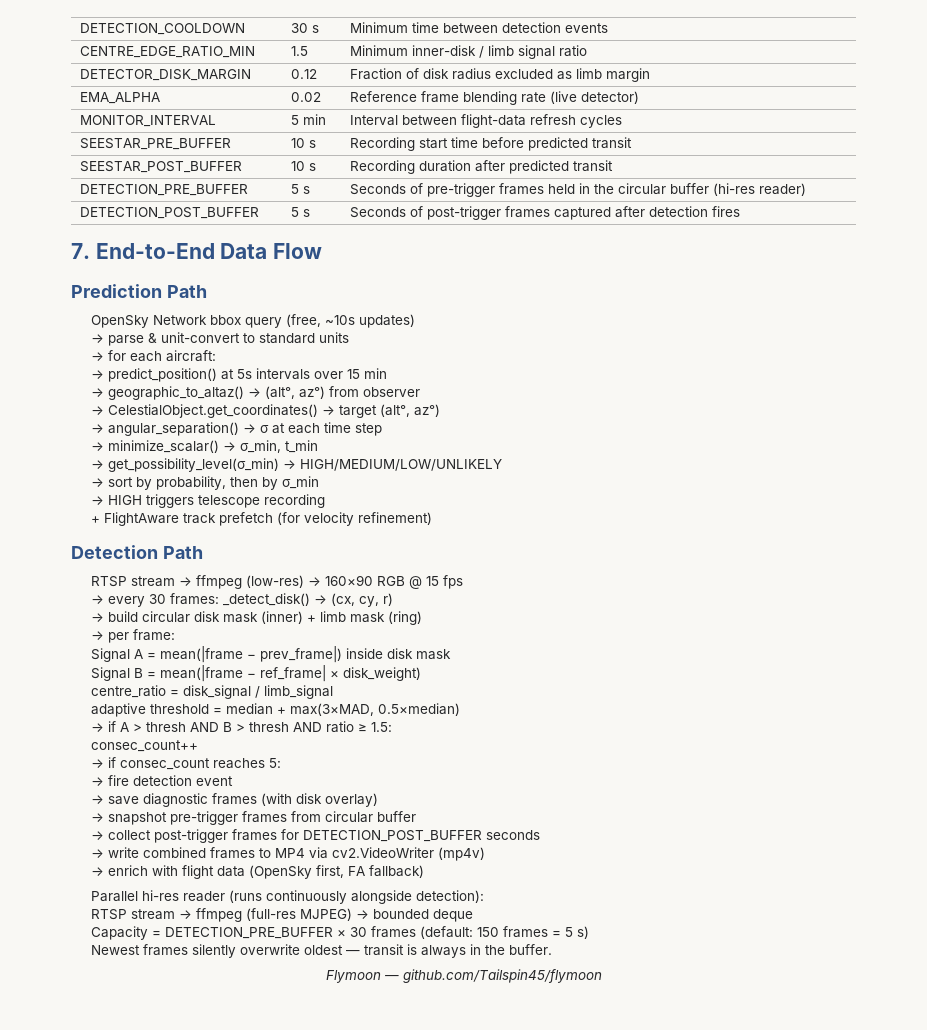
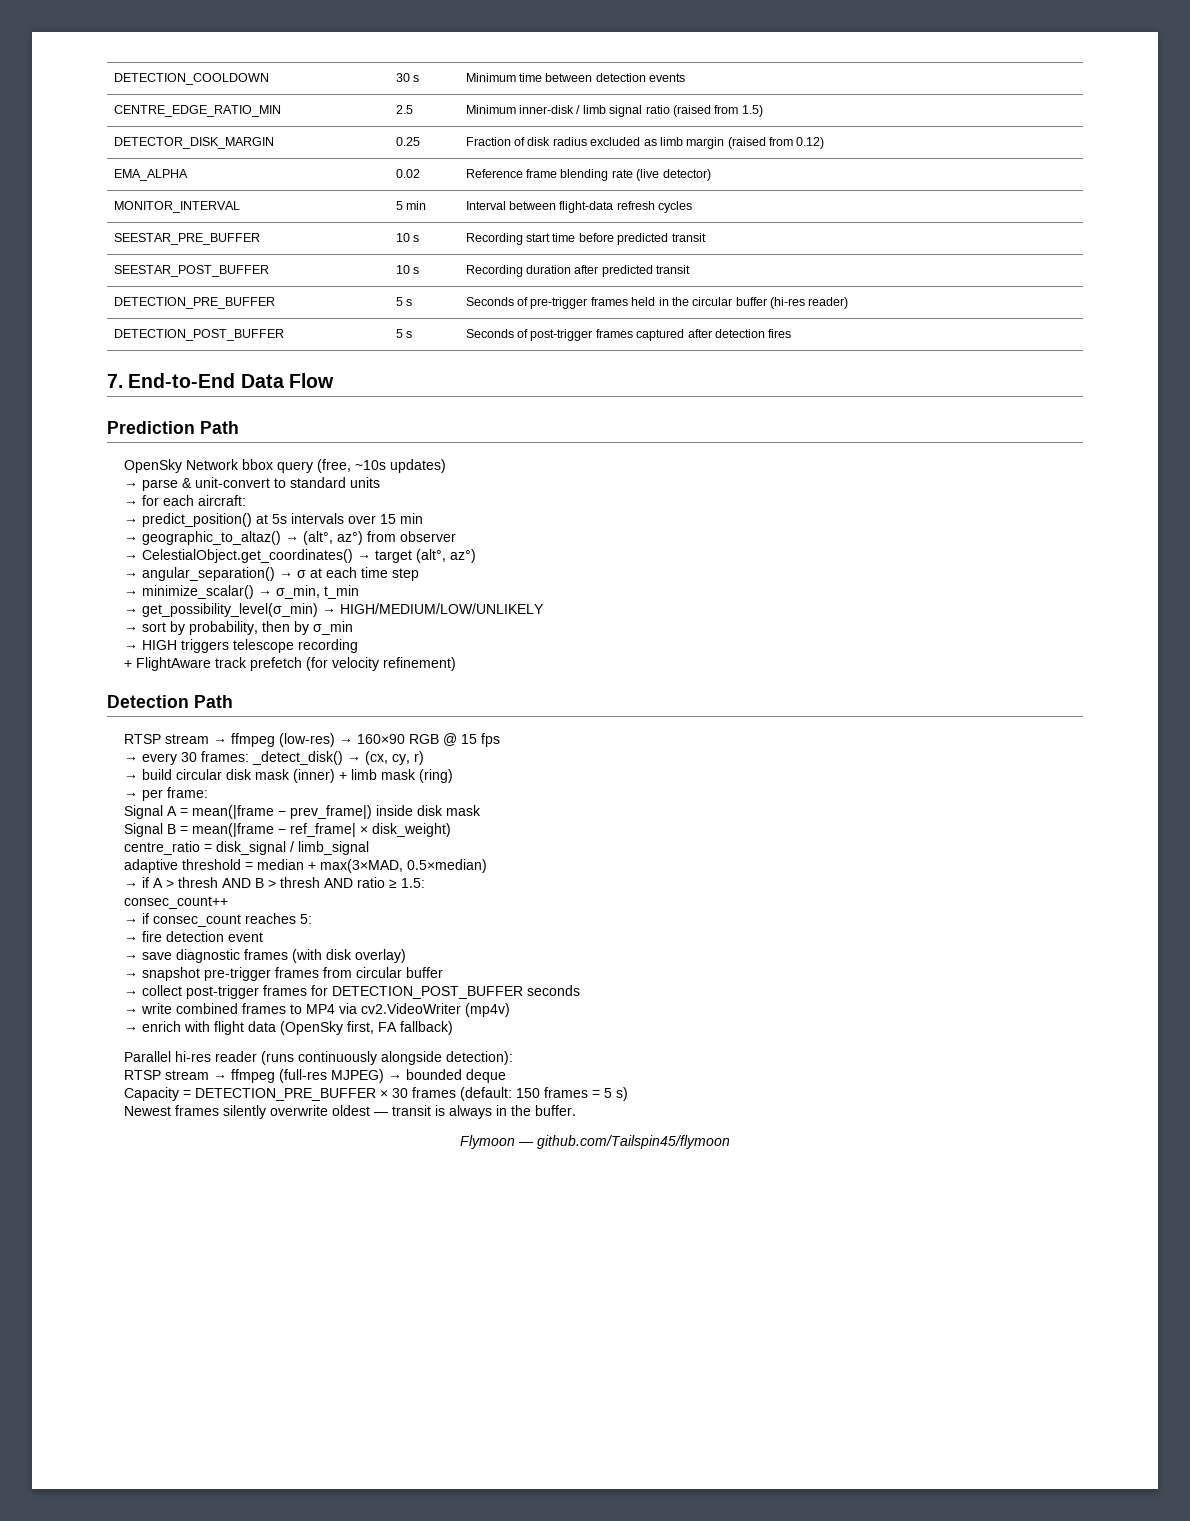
- CENTRE_EDGE_RATIO_MIN | 1.5 | Minimum inner-disk / limb signal ratio
+ CENTRE_EDGE_RATIO_MIN | 2.5 | Minimum inner-disk / limb signal ratio (raised from 1.5)
- DETECTOR_DISK_MARGIN | 0.12 | Fraction of disk radius excluded as limb margin
+ DETECTOR_DISK_MARGIN | 0.25 | Fraction of disk radius excluded as limb margin (raised from 0.12)

